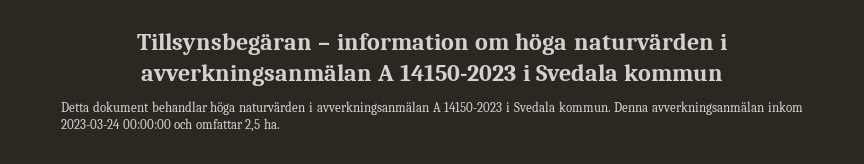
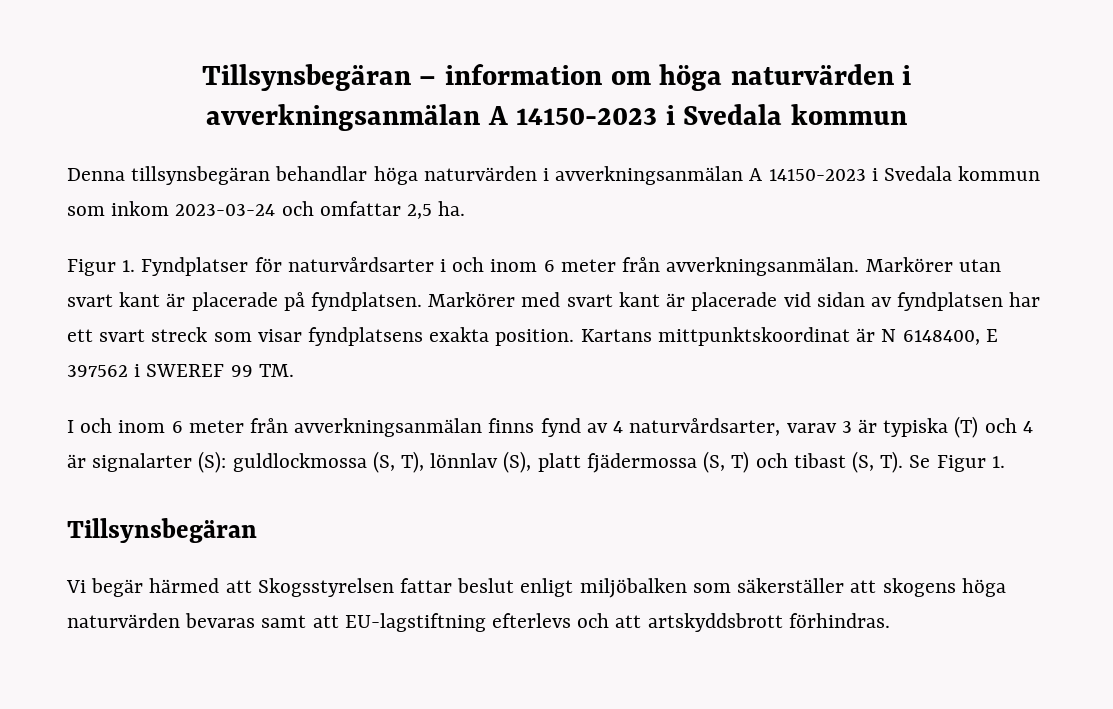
- Detta dokument behandlar höga naturvärden i avverkningsanmälan A 14150-2023 i Svedala kommun. Denna avverkningsanmälan inkom 2023-03-24 00:00:00 och omfattar 2,5 ha.
+ Denna tillsynsbegäran behandlar höga naturvärden i avverkningsanmälan A 14150-2023 i Svedala kommun som inkom 2023-03-24 och omfattar 2,5 ha.
+ Figur 1. Fyndplatser för naturvårdsarter i och inom 6 meter från avverkningsanmälan. Markörer utan svart kant är placerade på fyndplatsen. Markörer med svart kant är placerade vid sidan av fyndplatsen har ett svart streck som visar fyndplatsens exakta position. Kartans mittpunktskoordinat är N 6148400, E 397562 i SWEREF 99 TM.
+ I och inom 6 meter från avverkningsanmälan finns fynd av 4 naturvårdsarter, varav 3 är typiska (T) och 4 är signalarter (S): guldlockmossa (S, T), lönnlav (S), platt fjädermossa (S, T) och tibast (S, T). Se Figur 1.
+ Tillsynsbegäran
+ Vi begär härmed att Skogsstyrelsen fattar beslut enligt miljöbalken som säkerställer att skogens höga naturvärden bevaras samt att EU-lagstiftning efterlevs och att artskyddsbrott förhindras.

